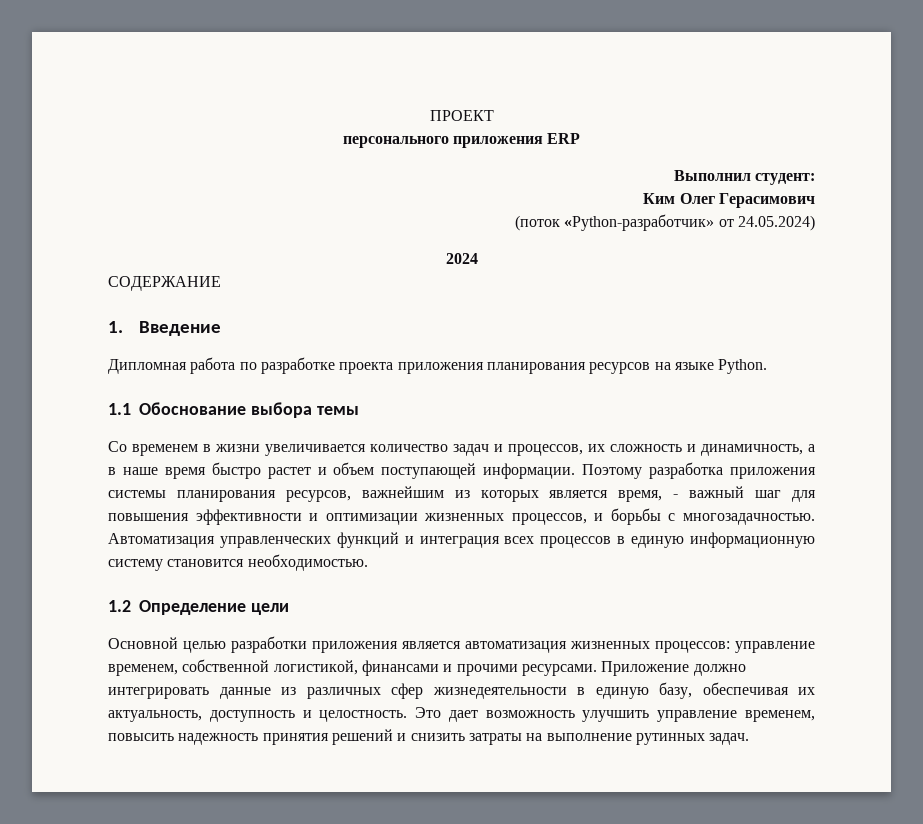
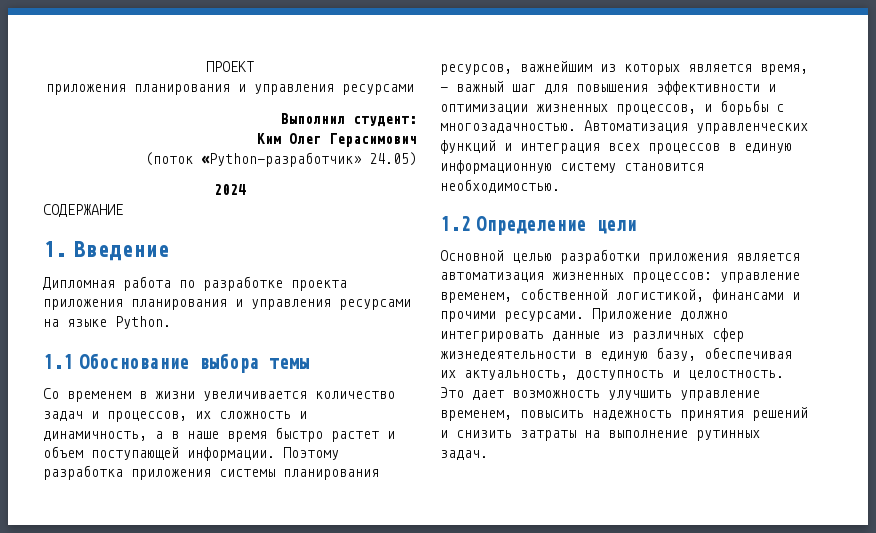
  ПРОЕКТ
- персонального приложения ERP
+ приложения планирования и управления ресурсами
- (поток «Python-разработчик» от 24.05.2024)
+ (поток «Python-разработчик» 24.05)
- Дипломная работа по разработке проекта приложения планирования ресурсов на языке Python.
+ Дипломная работа по разработке проекта приложения планирования и управления ресурсами на языке Python.

